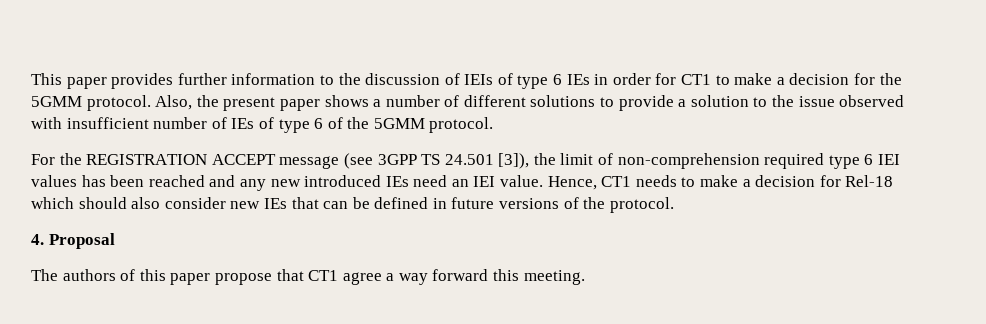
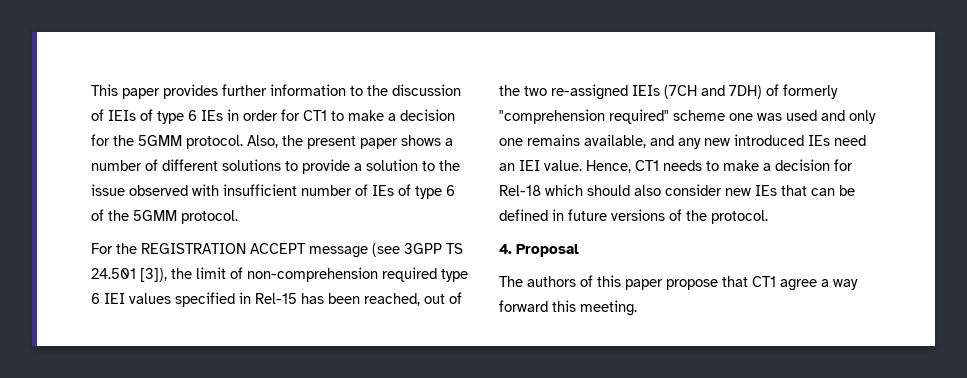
- For the REGISTRATION ACCEPT message (see 3GPP TS 24.501 [3]), the limit of non-comprehension required type 6 IEI values has been reached and any new introduced IEs need an IEI value.
+ For the REGISTRATION ACCEPT message (see 3GPP TS 24.501 [3]), the limit of non-comprehension required type 6 IEI values specified in Rel-15 has been reached, out of the two re-assigned IEIs (7CH and 7DH) of formerly "comprehension required" scheme one was used and only one remains available, and any new introduced IEs need an IEI value.

